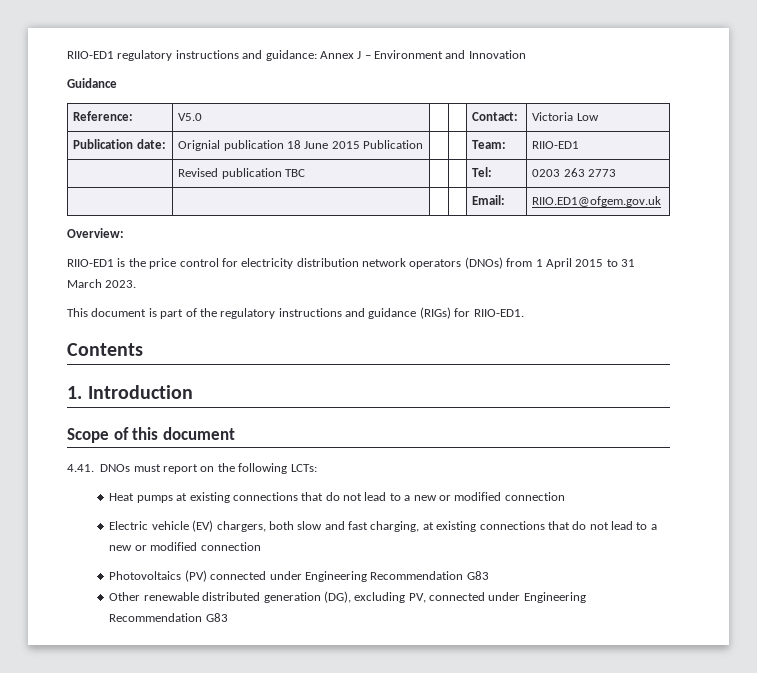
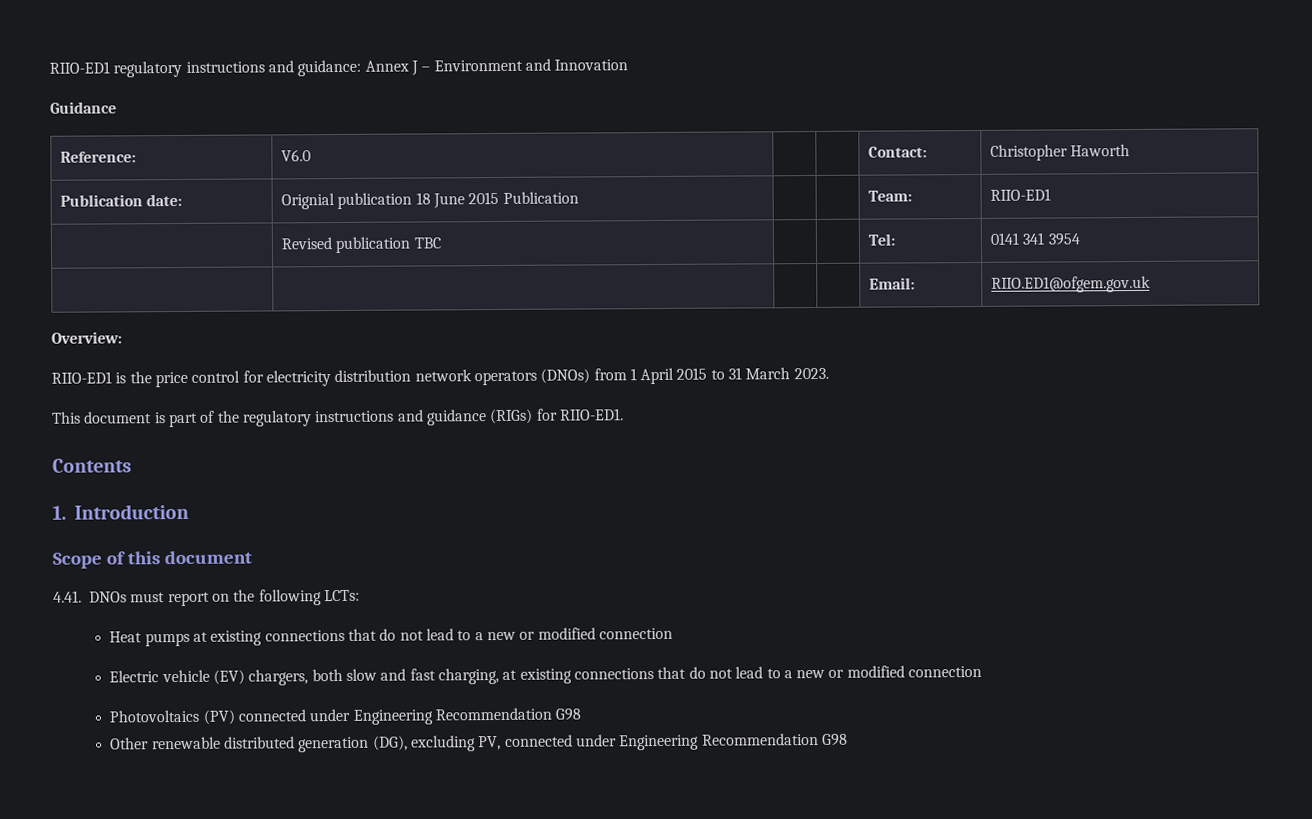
- Reference: | V5.0 | | | Contact: | Victoria Low
+ Reference: | V6.0 | | | Contact: | Christopher Haworth
- | Revised publication TBC | | | Tel: | 0203 263 2773
+ | Revised publication TBC | | | Tel: | 0141 341 3954
- Photovoltaics (PV) connected under Engineering Recommendation G83
+ Photovoltaics (PV) connected under Engineering Recommendation G98
- Other renewable distributed generation (DG), excluding PV, connected under Engineering Recommendation G83
+ Other renewable distributed generation (DG), excluding PV, connected under Engineering Recommendation G98

